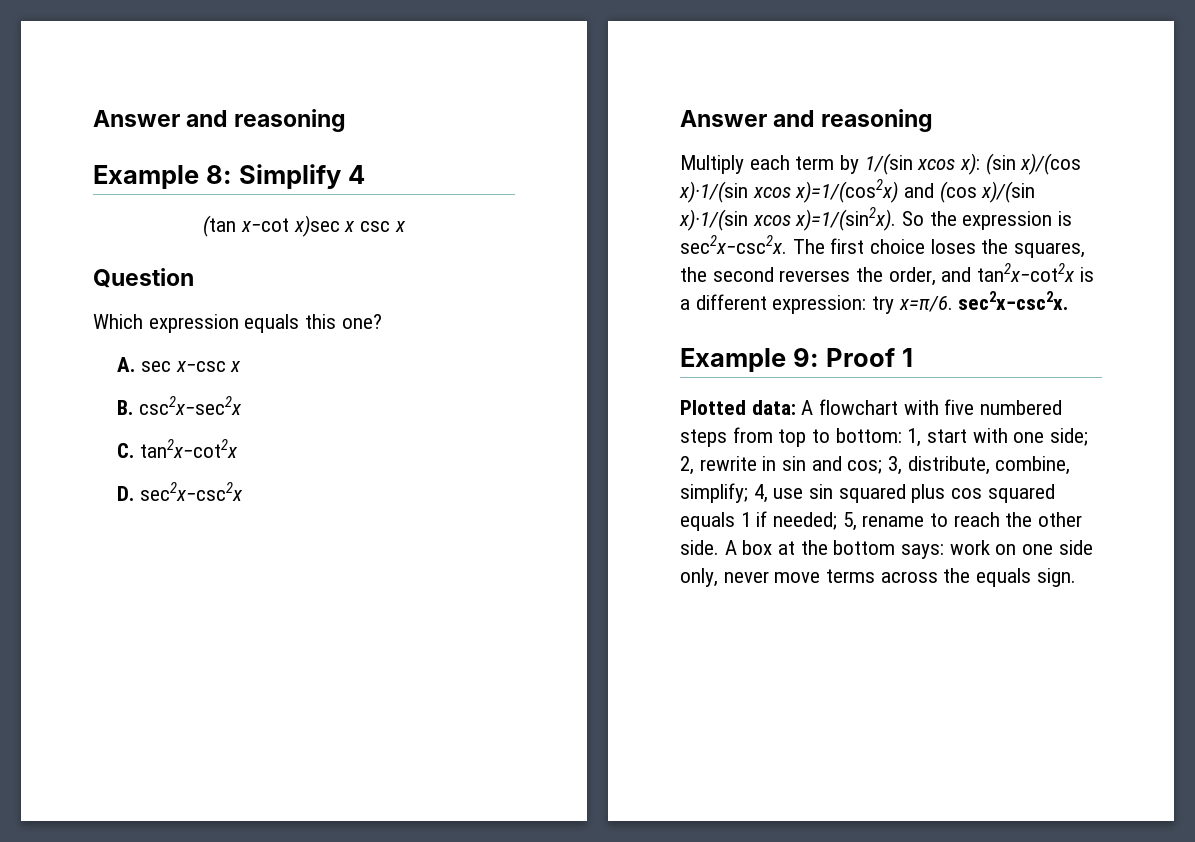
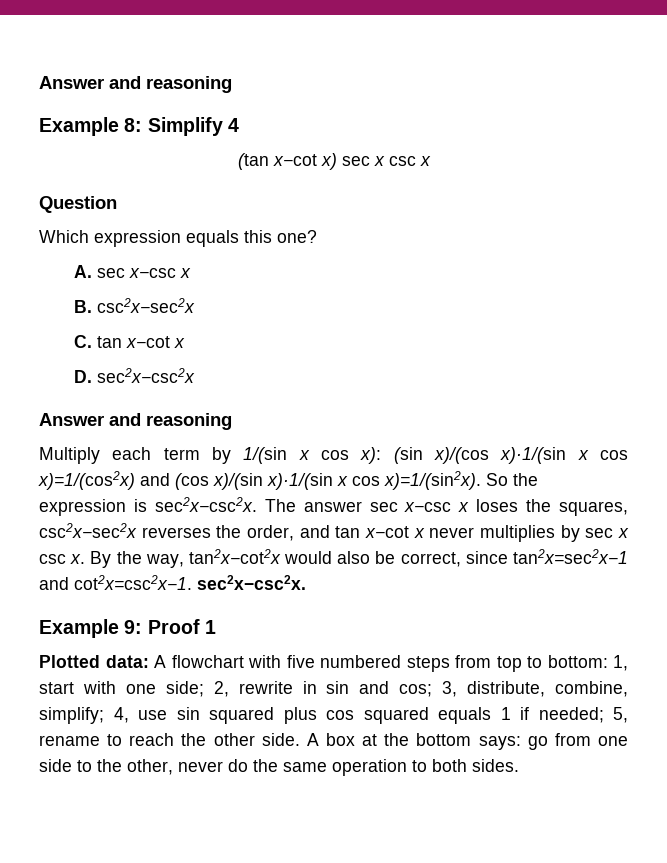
- (tan x−cot x)sec x csc x
+ (tan x−cot x) sec x csc x
- C. tan2x−cot2x
+ C. tan x−cot x
- Multiply each term by 1/(sin xcos x): (sin x)/(cos x)·1/(sin xcos x)=1/(cos2x) and (cos x)/(sin x)·1/(sin xcos x)=1/(sin2x).
+ Multiply each term by 1/(sin x cos x): (sin x)/(cos x)·1/(sin x cos x)=1/(cos2x) and (cos x)/(sin x)·1/(sin x cos x)=1/(sin2x).
- The first choice loses the squares, the second reverses the order, and tan2x−cot2x is a different expression: try x=π/6. sec2x−csc2x.
+ The answer sec x−csc x loses the squares, csc2x−sec2x reverses the order, and tan x−cot x never multiplies by sec x csc x. By the way, tan2x−cot2x would also be correct, since tan2x=sec2x−1 and cot2x=csc2x−1. sec2x−csc2x.
- A box at the bottom says: work on one side only, never move terms across the equals sign.
+ A box at the bottom says: go from one side to the other, never do the same operation to both sides.

